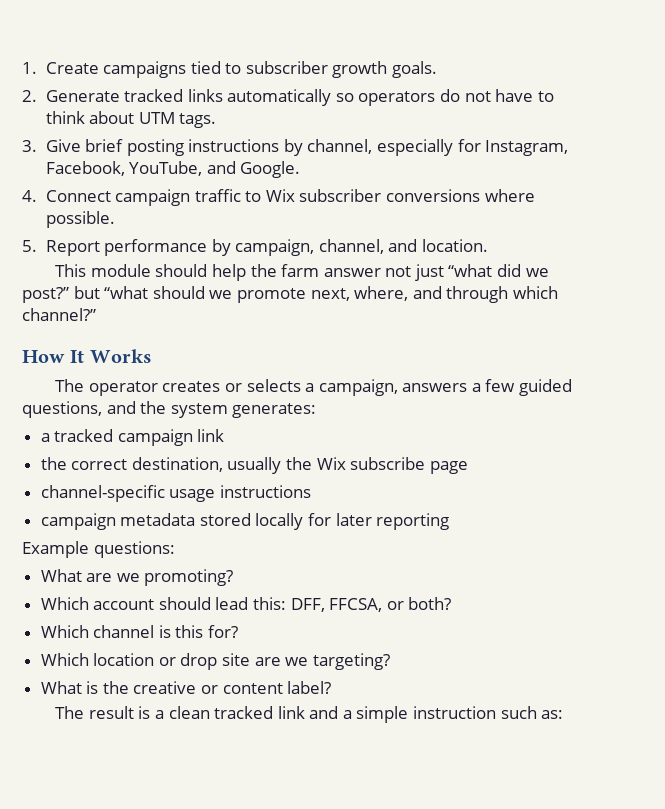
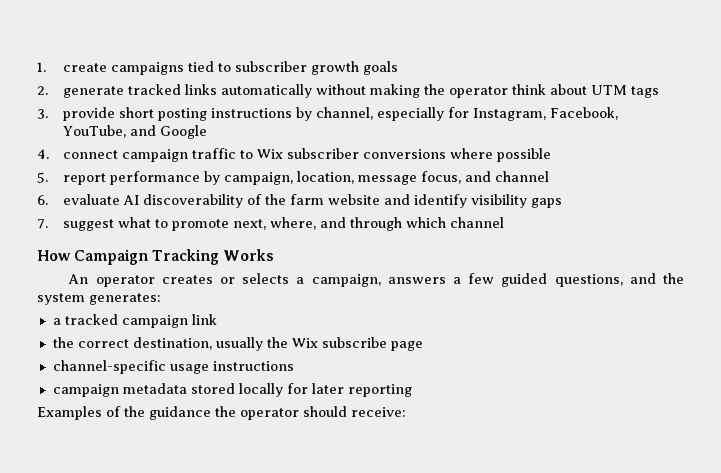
- 1. Create campaigns tied to subscriber growth goals.
+ 1. create campaigns tied to subscriber growth goals
- 2. Generate tracked links automatically so operators do not have to think about UTM tags.
+ 2. generate tracked links automatically without making the operator think about UTM tags
- 3. Give brief posting instructions by channel, especially for Instagram, Facebook, YouTube, and Google.
+ 3. provide short posting instructions by channel, especially for Instagram, Facebook, YouTube, and Google
- 4. Connect campaign traffic to Wix subscriber conversions where possible.
+ 4. connect campaign traffic to Wix subscriber conversions where possible
- 5. Report performance by campaign, channel, and location.
- This module should help the farm answer not just “what did we post?” but “what should we promote next, where, and through which channel?”
+ 5. report performance by campaign, location, message focus, and channel
+ 6. evaluate AI discoverability of the farm website and identify visibility gaps
+ 7. suggest what to promote next, where, and through which channel
- How It Works
+ How Campaign Tracking Works
- The operator creates or selects a campaign, answers a few guided questions, and the system generates:
+ An operator creates or selects a campaign, answers a few guided questions, and the system generates:
- Example questions:
- What are we promoting?
- Which account should lead this: DFF, FFCSA, or both?
- Which channel is this for?
- Which location or drop site are we targeting?
- What is the creative or content label?
- The result is a clean tracked link and a simple instruction such as:
+ Examples of the guidance the operator should receive:

